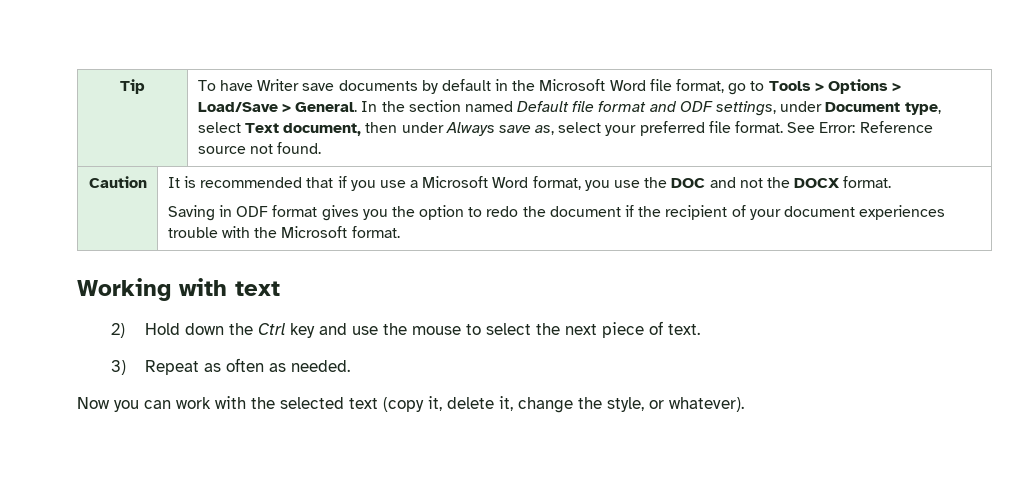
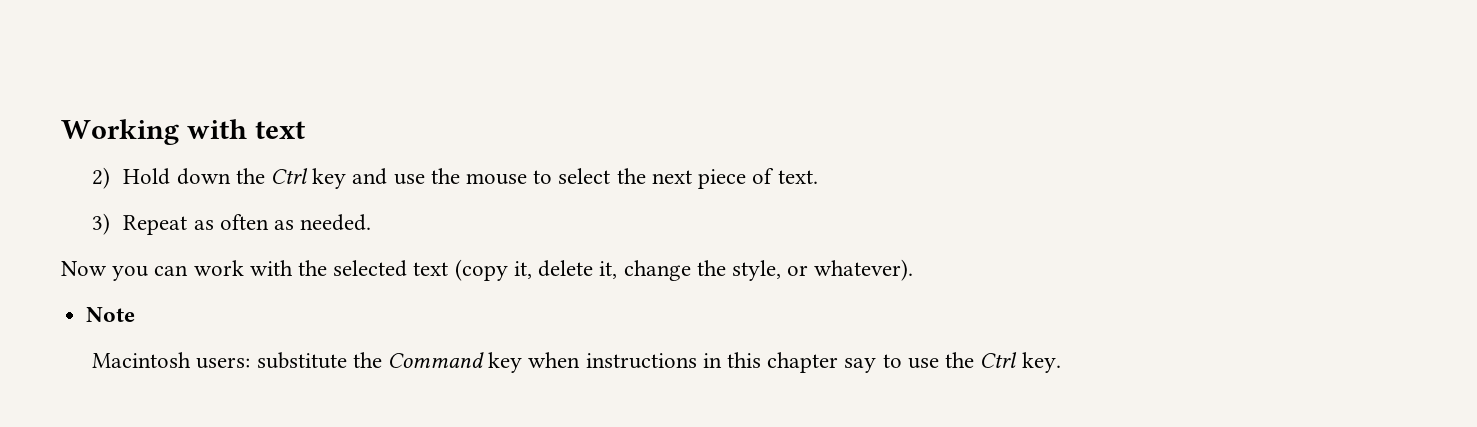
- Tip | To have Writer save documents by default in the Microsoft Word file format, go to Tools > Options > Load/Save > General. In the section named Default file format and ODF settings, under Document type, select Text document, then under Always save as, select your preferred file format. See Error: Reference source not found.
- Caution | It is recommended that if you use a Microsoft Word format, you use the DOC and not the DOCX format.
- Saving in ODF format gives you the option to redo the document if the recipient of your document experiences trouble with the Microsoft format.
+ Note
+ Macintosh users: substitute the Command key when instructions in this chapter say to use the Ctrl key.

